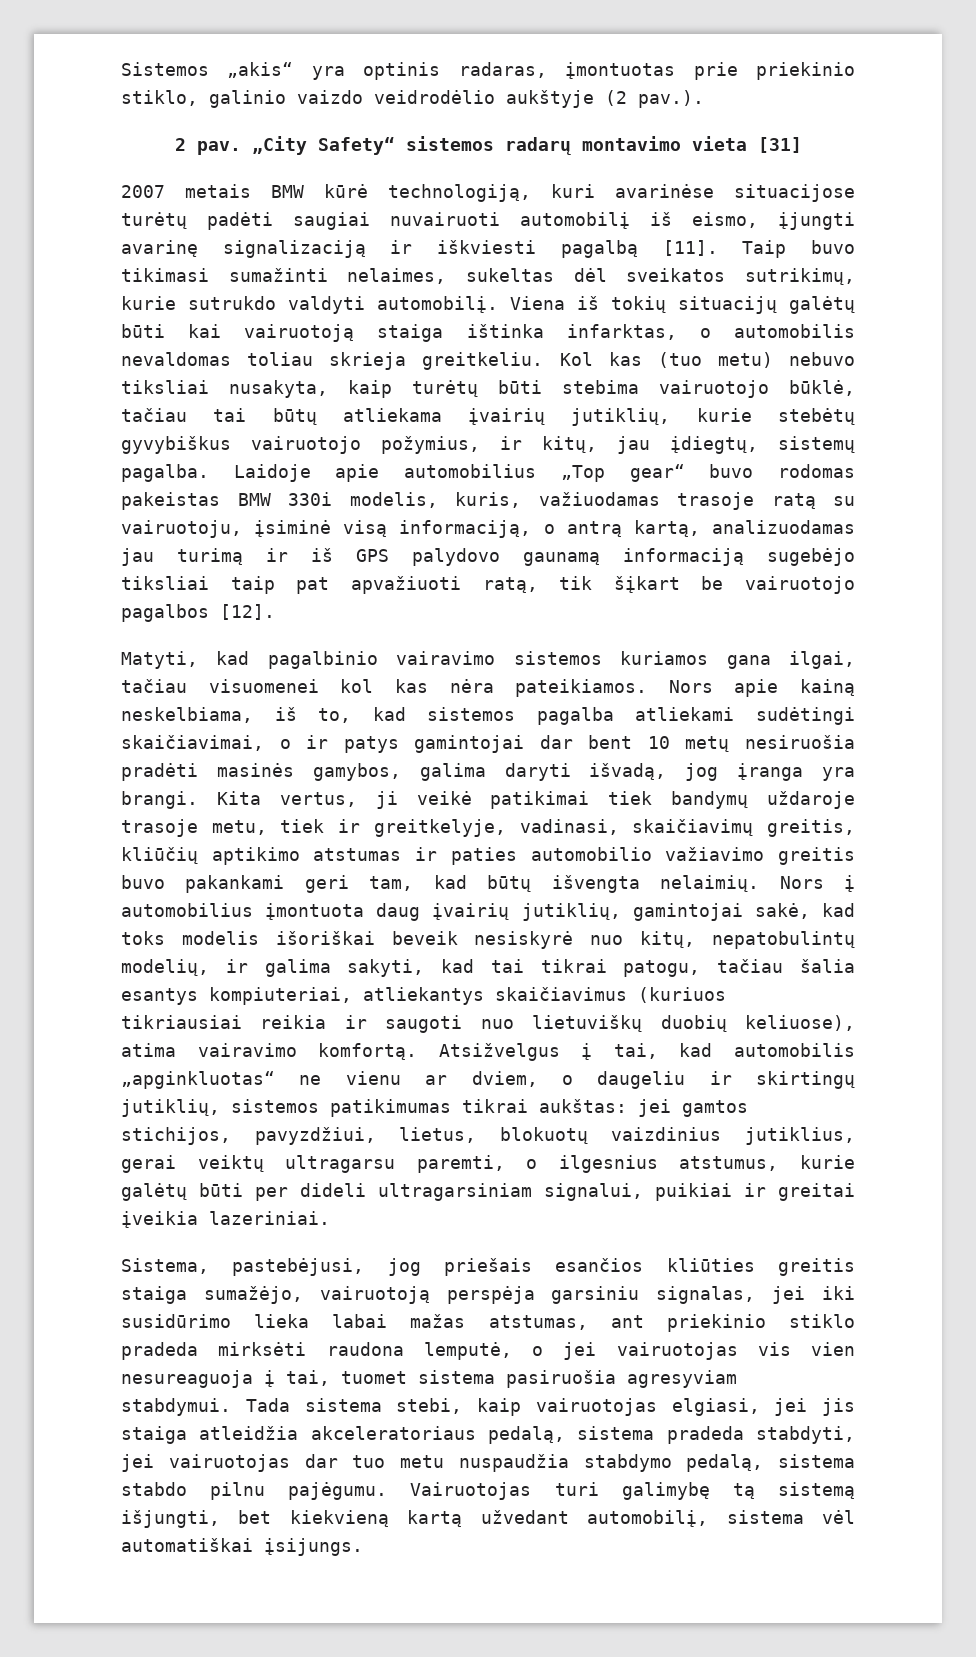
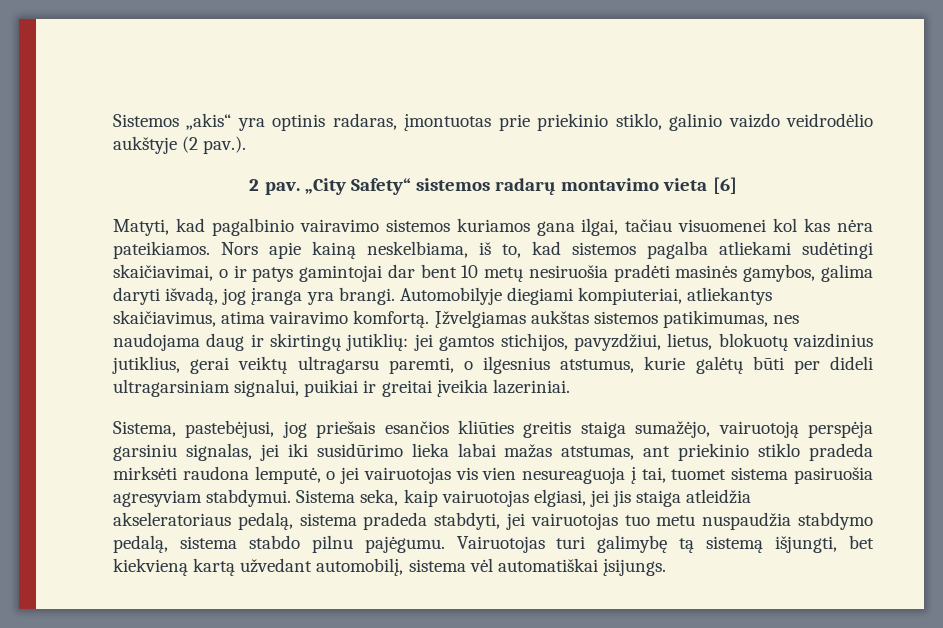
- „City Safety“ sistemos radarų montavimo vieta [31]
- 2007 metais BMW kūrė technologiją, kuri avarinėse situacijose turėtų padėti saugiai nuvairuoti automobilį iš eismo, įjungti avarinę signalizaciją ir iškviesti pagalbą [11]. Taip buvo tikimasi sumažinti nelaimes, sukeltas dėl sveikatos sutrikimų, kurie sutrukdo valdyti automobilį. Viena iš tokių situacijų galėtų būti kai vairuotoją staiga ištinka infarktas, o automobilis nevaldomas toliau skrieja greitkeliu. Kol kas (tuo metu) nebuvo tiksliai nusakyta, kaip turėtų būti stebima vairuotojo būklė, tačiau tai būtų atliekama įvairių jutiklių, kurie stebėtų gyvybiškus vairuotojo požymius, ir kitų, jau įdiegtų, sistemų pagalba. Laidoje apie automobilius „Top gear“ buvo rodomas pakeistas BMW 330i modelis, kuris, važiuodamas trasoje ratą su vairuotoju, įsiminė visą informaciją, o antrą kartą, analizuodamas jau turimą ir iš GPS palydovo gaunamą informaciją sugebėjo tiksliai taip pat apvažiuoti ratą, tik šįkart be vairuotojo pagalbos [12].
+ „City Safety“ sistemos radarų montavimo vieta [6]
- Kita vertus, ji veikė patikimai tiek bandymų uždaroje trasoje metu, tiek ir greitkelyje, vadinasi, skaičiavimų greitis, kliūčių aptikimo atstumas ir paties automobilio važiavimo greitis buvo pakankami geri tam, kad būtų išvengta nelaimių. Nors į automobilius įmontuota daug įvairių jutiklių, gamintojai sakė, kad toks modelis išoriškai beveik nesiskyrė nuo kitų, nepatobulintų modelių, ir galima sakyti, kad tai tikrai patogu, tačiau šalia esantys kompiuteriai, atliekantys skaičiavimus (kuriuos tikriausiai reikia ir saugoti nuo lietuviškų duobių keliuose), atima vairavimo komfortą. Atsižvelgus į tai, kad automobilis „apginkluotas“ ne vienu ar dviem, o daugeliu ir skirtingų jutiklių, sistemos patikimumas tikrai aukštas: jei gamtos stichijos, pavyzdžiui, lietus, blokuotų vaizdinius jutiklius, gerai veiktų ultragarsu paremti, o ilgesnius atstumus, kurie galėtų būti per dideli ultragarsiniam signalui, puikiai ir greitai įveikia lazeriniai.
+ Automobilyje diegiami kompiuteriai, atliekantys skaičiavimus, atima vairavimo komfortą. Įžvelgiamas aukštas sistemos patikimumas, nes naudojama daug ir skirtingų jutiklių: jei gamtos stichijos, pavyzdžiui, lietus, blokuotų vaizdinius jutiklius, gerai veiktų ultragarsu paremti, o ilgesnius atstumus, kurie galėtų būti per dideli ultragarsiniam signalui, puikiai ir greitai įveikia lazeriniai.
- Tada sistema stebi, kaip vairuotojas elgiasi, jei jis staiga atleidžia akceleratoriaus pedalą, sistema pradeda stabdyti, jei vairuotojas dar tuo metu nuspaudžia stabdymo pedalą, sistema stabdo pilnu pajėgumu.
+ Sistema seka, kaip vairuotojas elgiasi, jei jis staiga atleidžia akseleratoriaus pedalą, sistema pradeda stabdyti, jei vairuotojas tuo metu nuspaudžia stabdymo pedalą, sistema stabdo pilnu pajėgumu.

